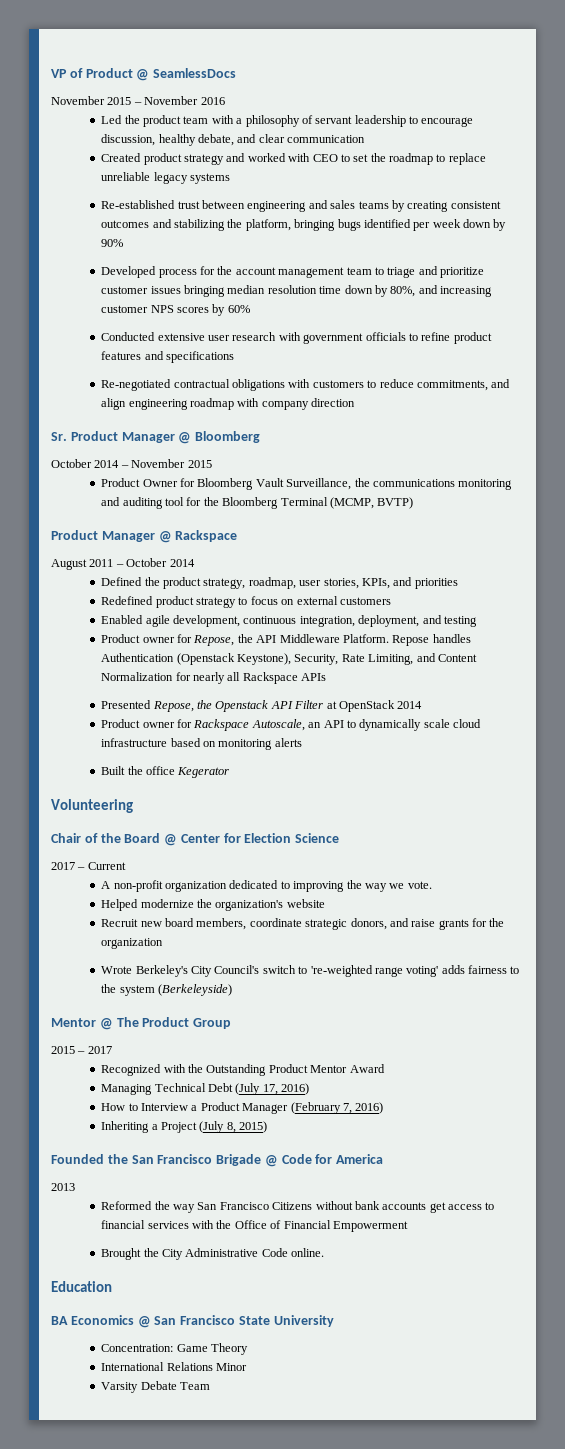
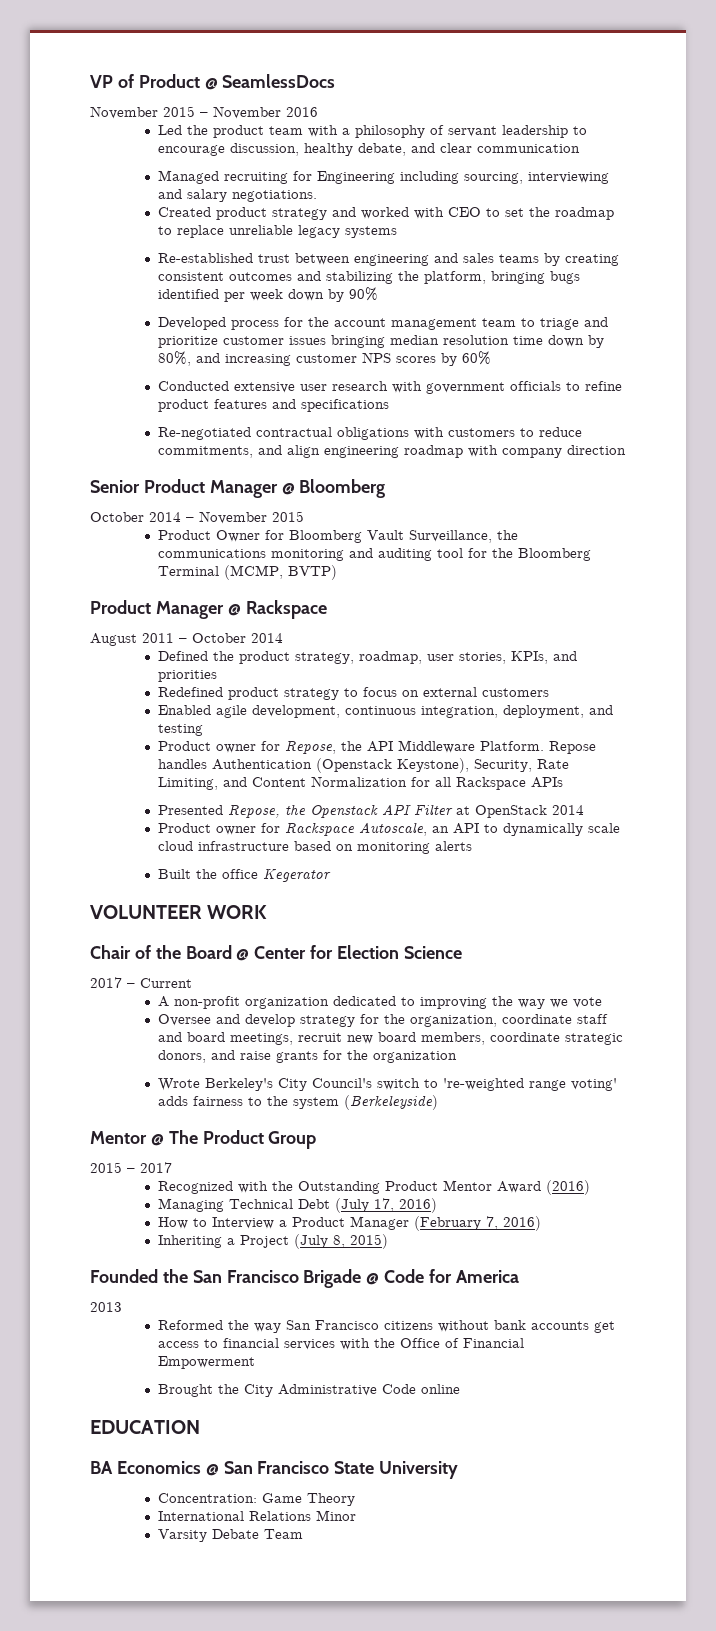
+ Managed recruiting for Engineering including sourcing, interviewing and salary negotiations.
- Sr. Product Manager @ Bloomberg
+ Senior Product Manager @ Bloomberg
- Repose handles Authentication (Openstack Keystone), Security, Rate Limiting, and Content Normalization for nearly all Rackspace APIs
+ Repose handles Authentication (Openstack Keystone), Security, Rate Limiting, and Content Normalization for all Rackspace APIs
- Volunteering
+ VOLUNTEER WORK
- A non-profit organization dedicated to improving the way we vote.
- Helped modernize the organization's website
- Recruit new board members, coordinate strategic donors, and raise grants for the organization
+ A non-profit organization dedicated to improving the way we vote
+ Oversee and develop strategy for the organization, coordinate staff and board meetings, recruit new board members, coordinate strategic donors, and raise grants for the organization
- Recognized with the Outstanding Product Mentor Award
+ Recognized with the Outstanding Product Mentor Award (2016)
- Reformed the way San Francisco Citizens without bank accounts get access to financial services with the Office of Financial Empowerment
+ Reformed the way San Francisco citizens without bank accounts get access to financial services with the Office of Financial Empowerment
- Brought the City Administrative Code online.
- Education
+ Brought the City Administrative Code online
+ EDUCATION

